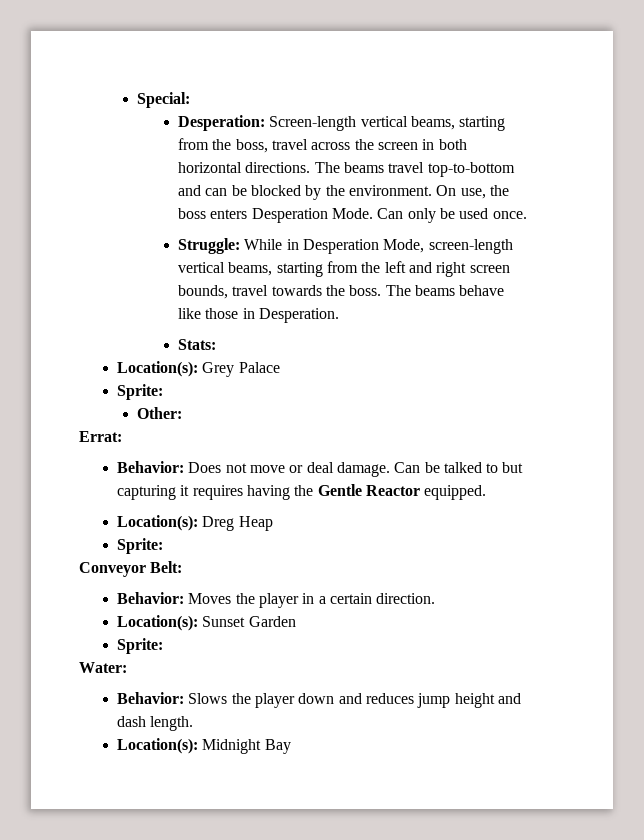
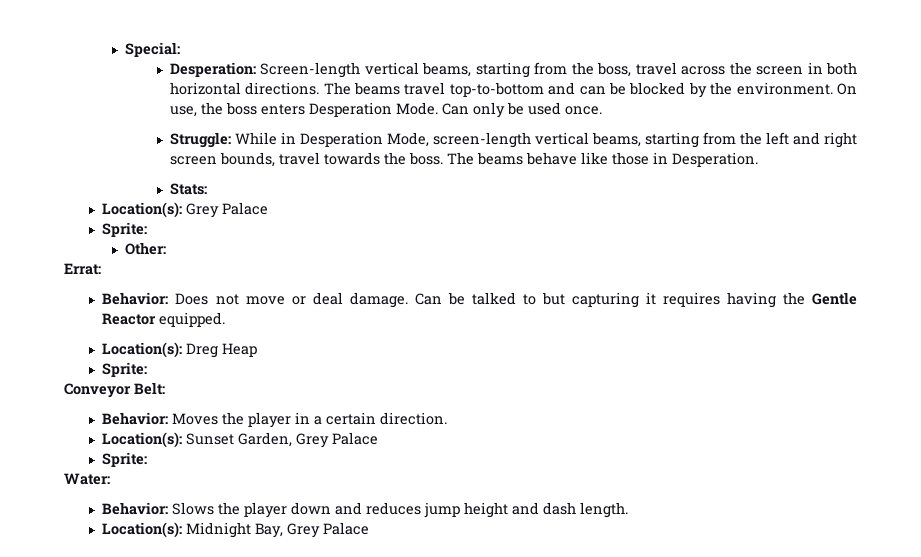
- Location(s): Sunset Garden
+ Location(s): Sunset Garden, Grey Palace
- Location(s): Midnight Bay
+ Location(s): Midnight Bay, Grey Palace

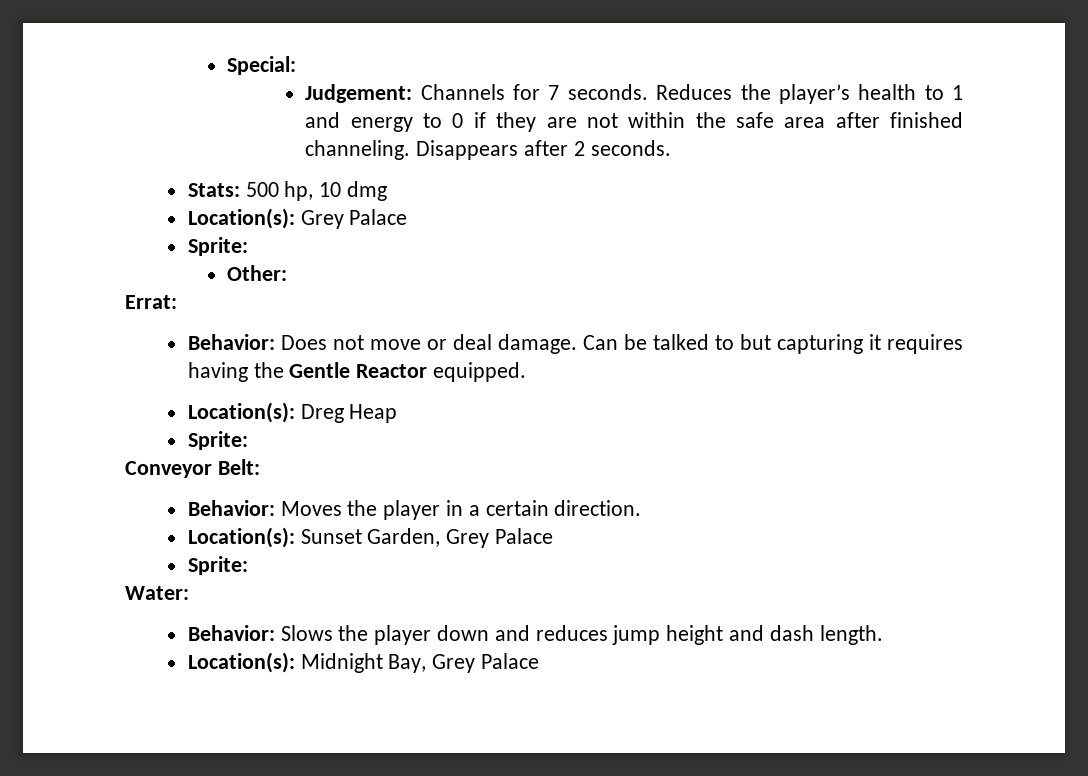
- Desperation: Screen-length vertical beams, starting from the boss, travel across the screen in both horizontal directions. The beams travel top-to-bottom and can be blocked by the environment. On use, the boss enters Desperation Mode. Can only be used once.
- Struggle: While in Desperation Mode, screen-length vertical beams, starting from the left and right screen bounds, travel towards the boss. The beams behave like those in Desperation.
- Stats:
+ Judgement: Channels for 7 seconds. Reduces the player’s health to 1 and energy to 0 if they are not within the safe area after finished channeling. Disappears after 2 seconds.
+ Stats: 500 hp, 10 dmg

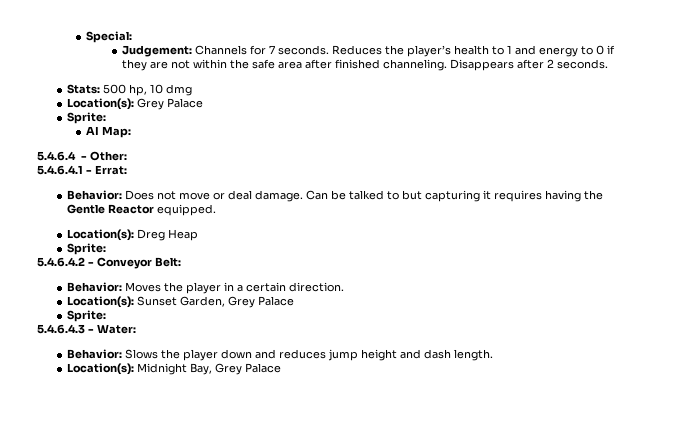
- Other:
+ AI Map:
+ 5.4.6.4 - Other:
- Errat:
+ 5.4.6.4.1 - Errat:
- Conveyor Belt:
+ 5.4.6.4.2 - Conveyor Belt:
- Water:
+ 5.4.6.4.3 - Water:

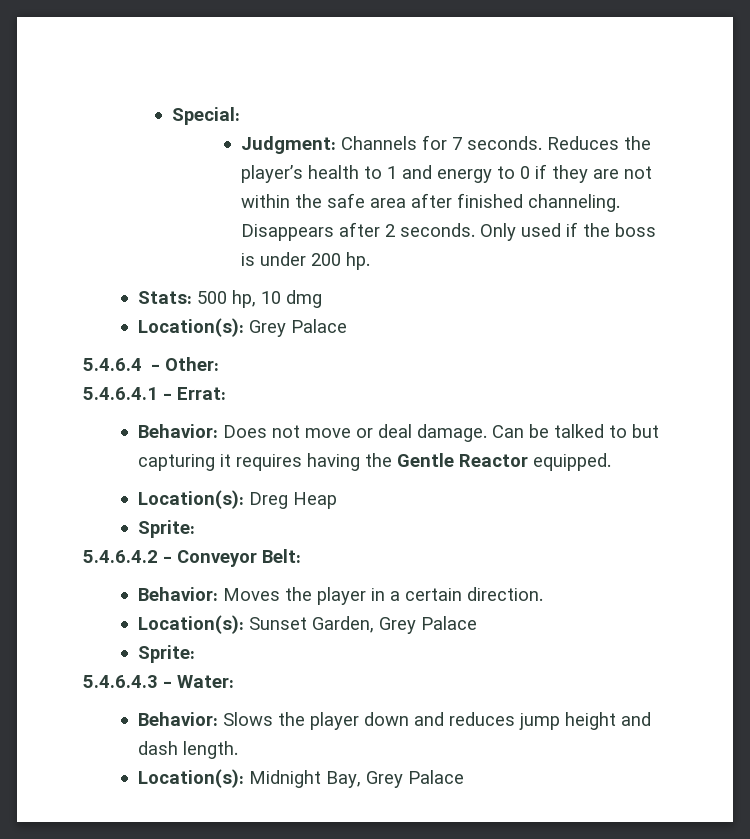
- Judgement: Channels for 7 seconds.
+ Judgment: Channels for 7 seconds.
+ Only used if the boss is under 200 hp.
  Location(s): Grey Palace
- Sprite:
- AI Map:

